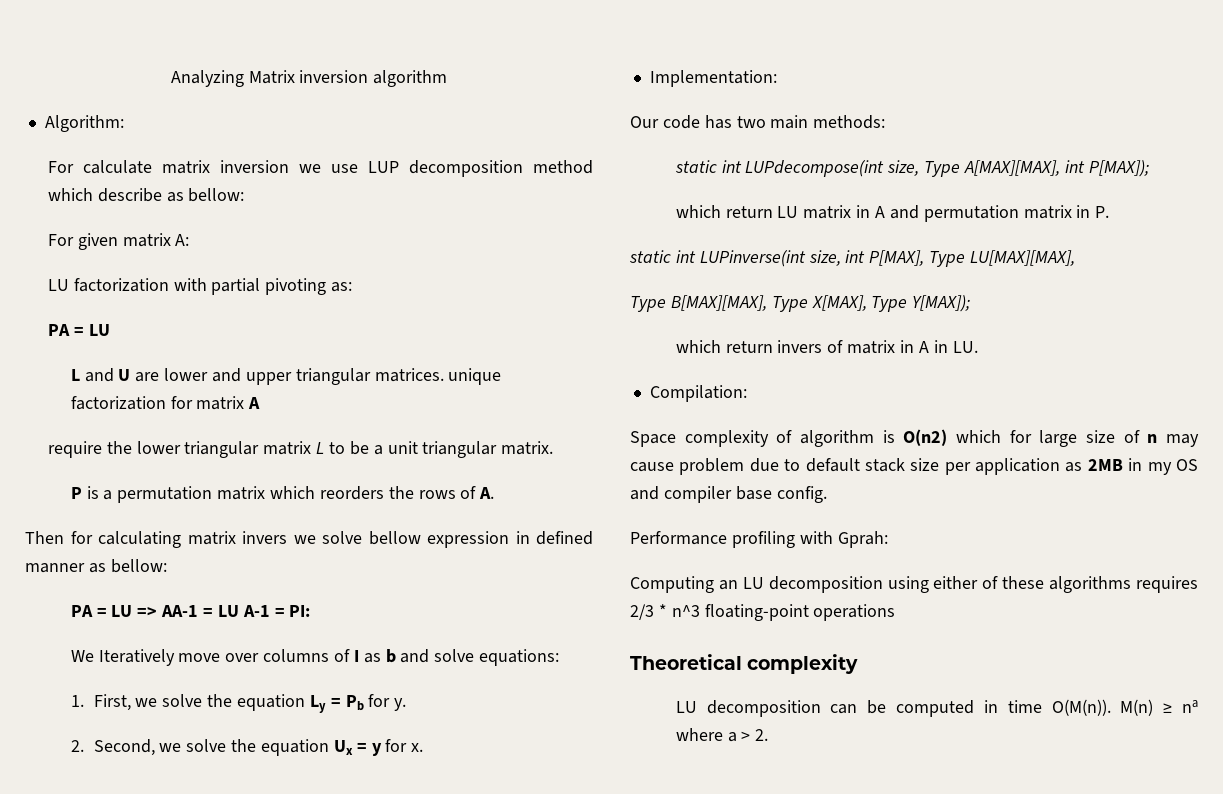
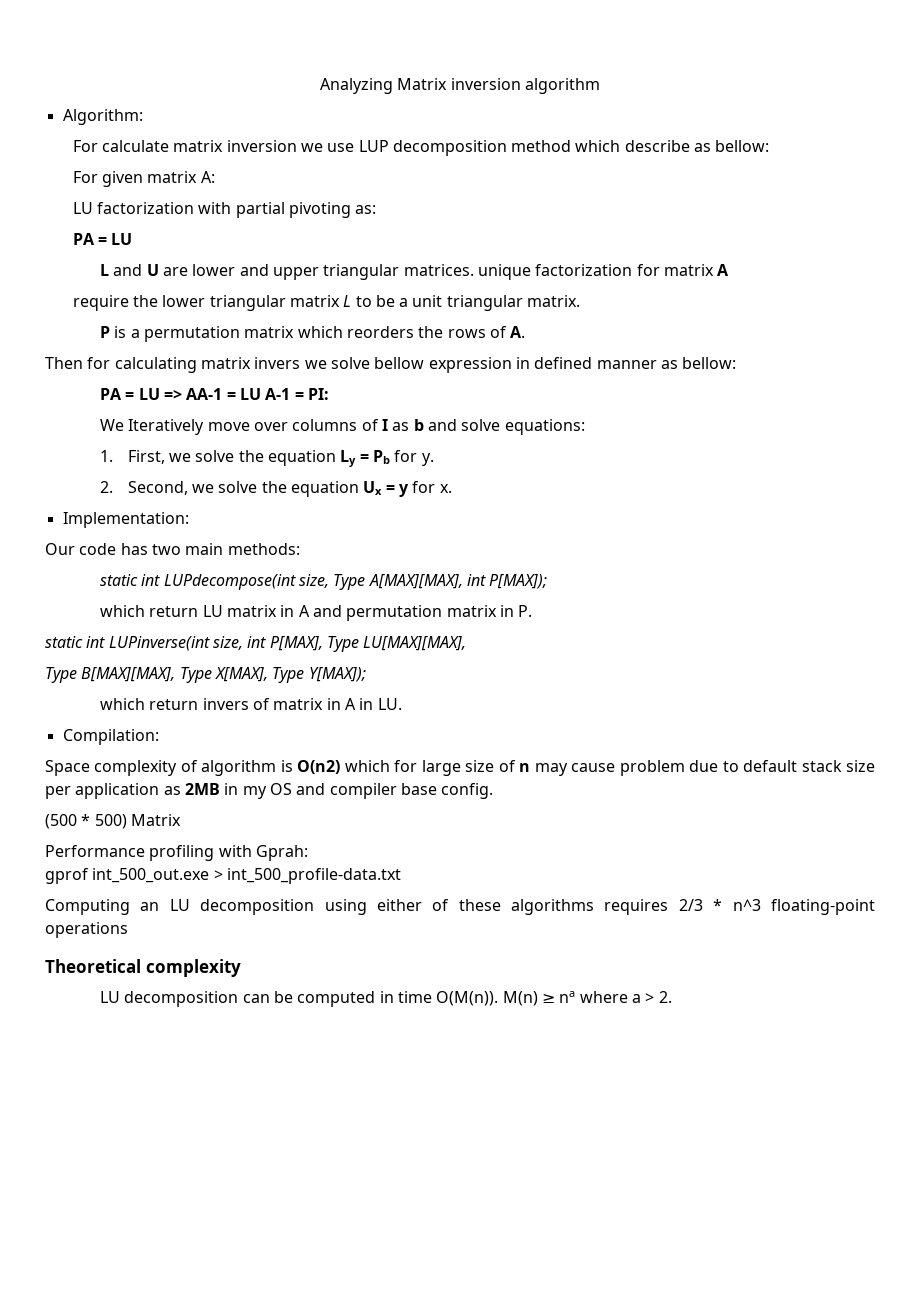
+ (500 * 500) Matrix
+ gprof int_500_out.exe > int_500_profile-data.txt

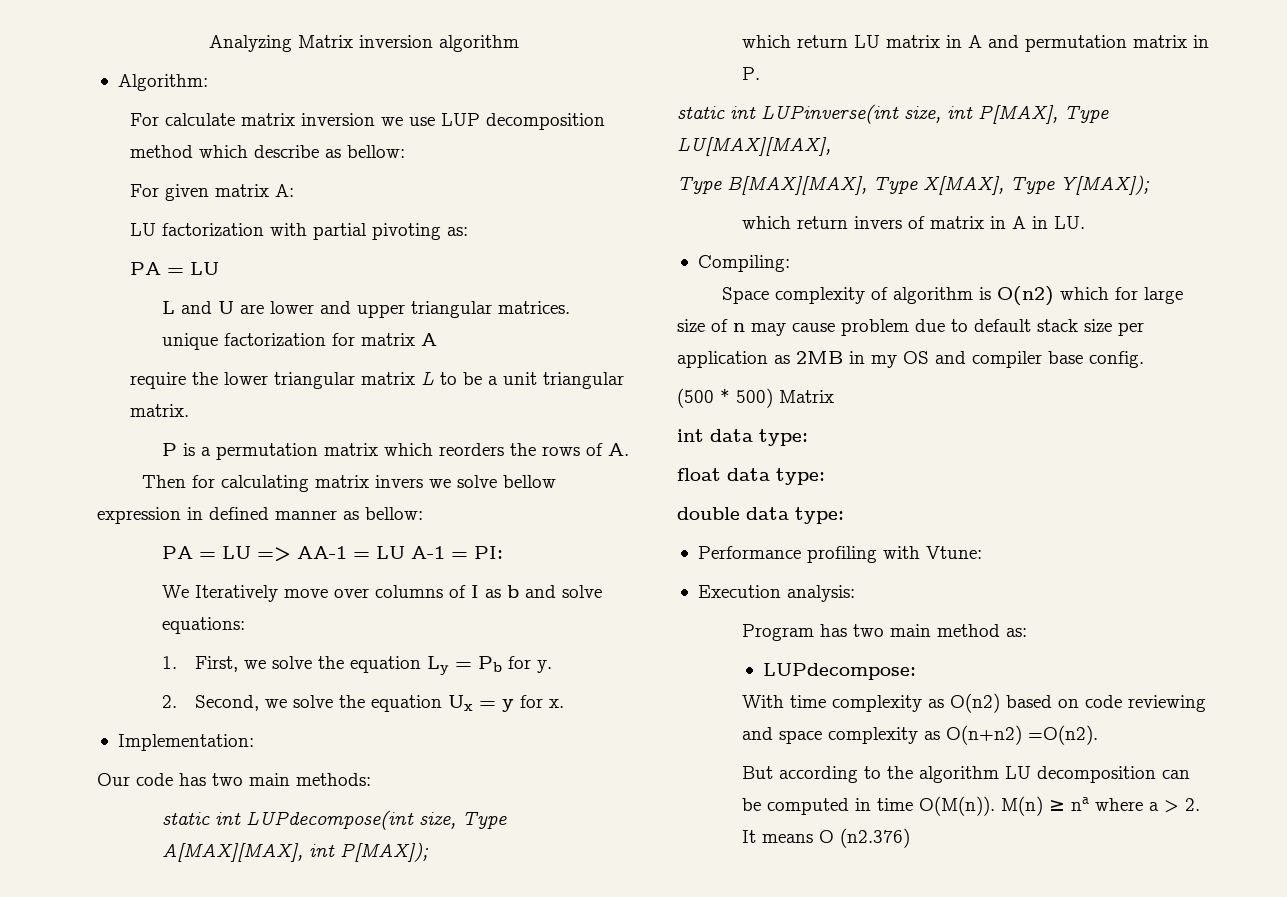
- Compilation:
+ Compiling:
- Performance profiling with Gprah:
- gprof int_500_out.exe > int_500_profile-data.txt
- Computing an LU decomposition using either of these algorithms requires 2/3 * n^3 floating-point operations
- Theoretical complexity
- LU decomposition can be computed in time O(M(n)).
+ int data type:
+ float data type:
+ double data type:
+ Performance profiling with Vtune:
+ Execution analysis:
+ Program has two main method as:
+ LUPdecompose:
+ With time complexity as O(n2) based on code reviewing and space complexity as O(n+n2) =O(n2).
+ But according to the algorithm LU decomposition can be computed in time O(M(n)).
- M(n) ≥ na where a > 2.
+ M(n) ≥ na where a > 2. It means O (n2.376)

